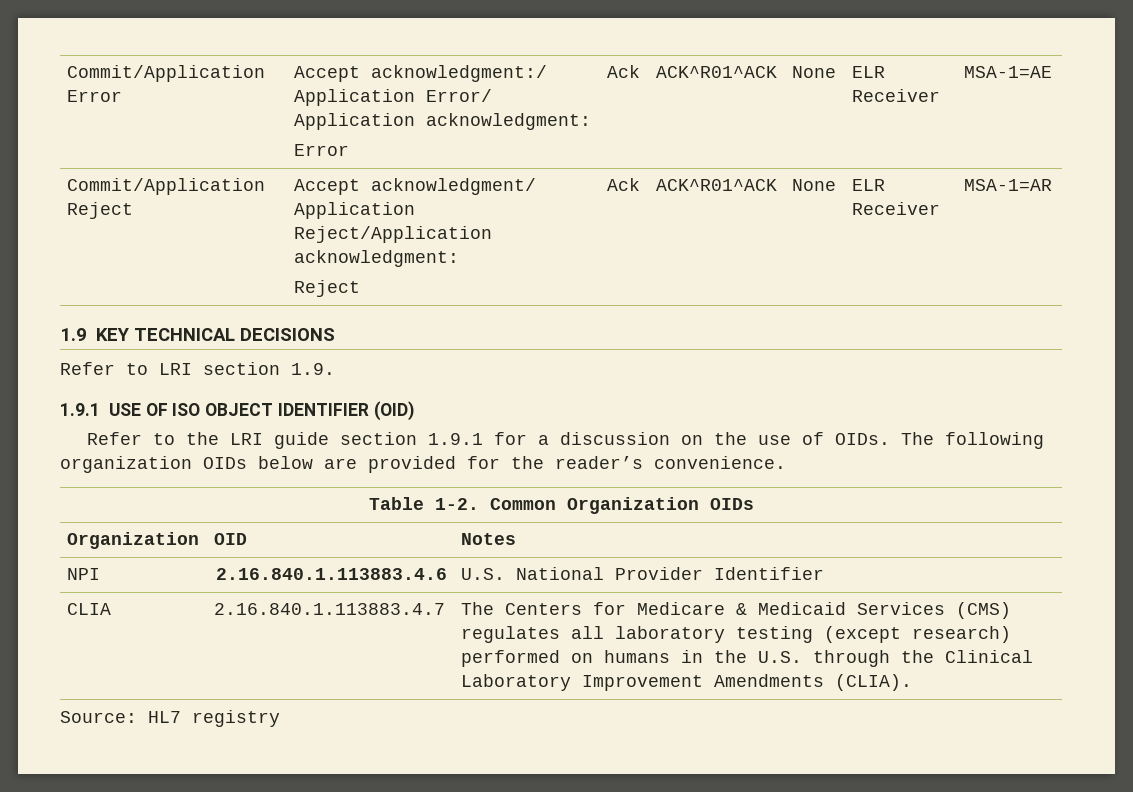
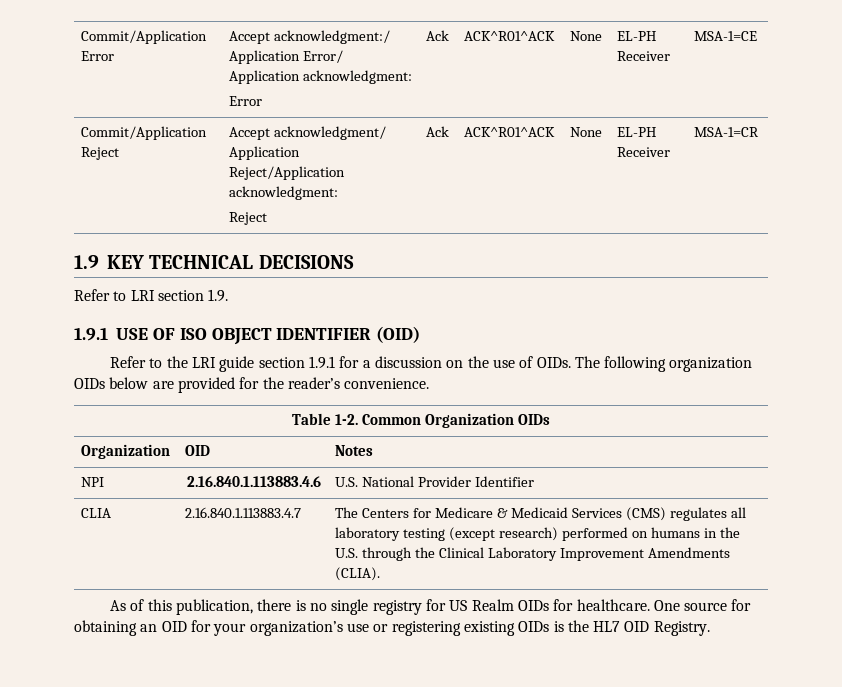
  Commit/Application Error | Accept acknowledgment:/ Application Error/ Application acknowledgment:
- Error | Ack | ACK^R01^ACK | None | ELR Receiver | MSA-1=AE
+ Error | Ack | ACK^R01^ACK | None | EL-PH Receiver | MSA-1=CE
  Commit/Application Reject | Accept acknowledgment/ Application Reject/Application acknowledgment:
- Reject | Ack | ACK^R01^ACK | None | ELR Receiver | MSA-1=AR
+ Reject | Ack | ACK^R01^ACK | None | EL-PH Receiver | MSA-1=CR
- Source: HL7 registry
+ As of this publication, there is no single registry for US Realm OIDs for healthcare. One source for obtaining an OID for your organization’s use or registering existing OIDs is the HL7 OID Registry.

